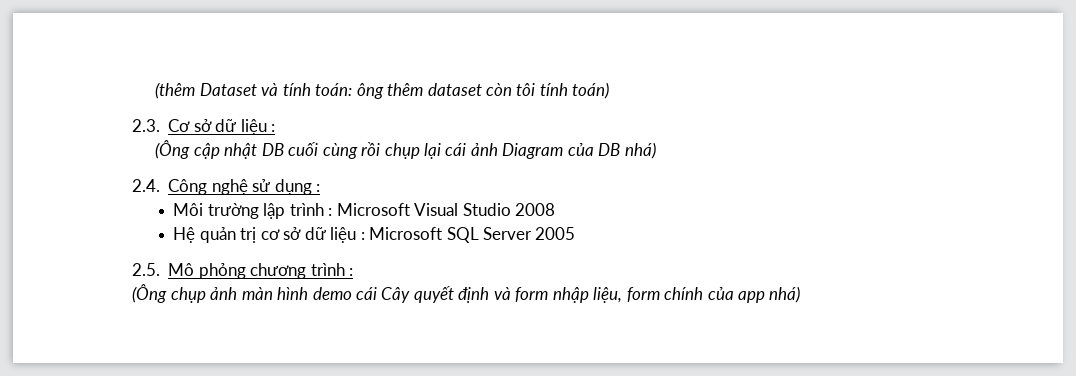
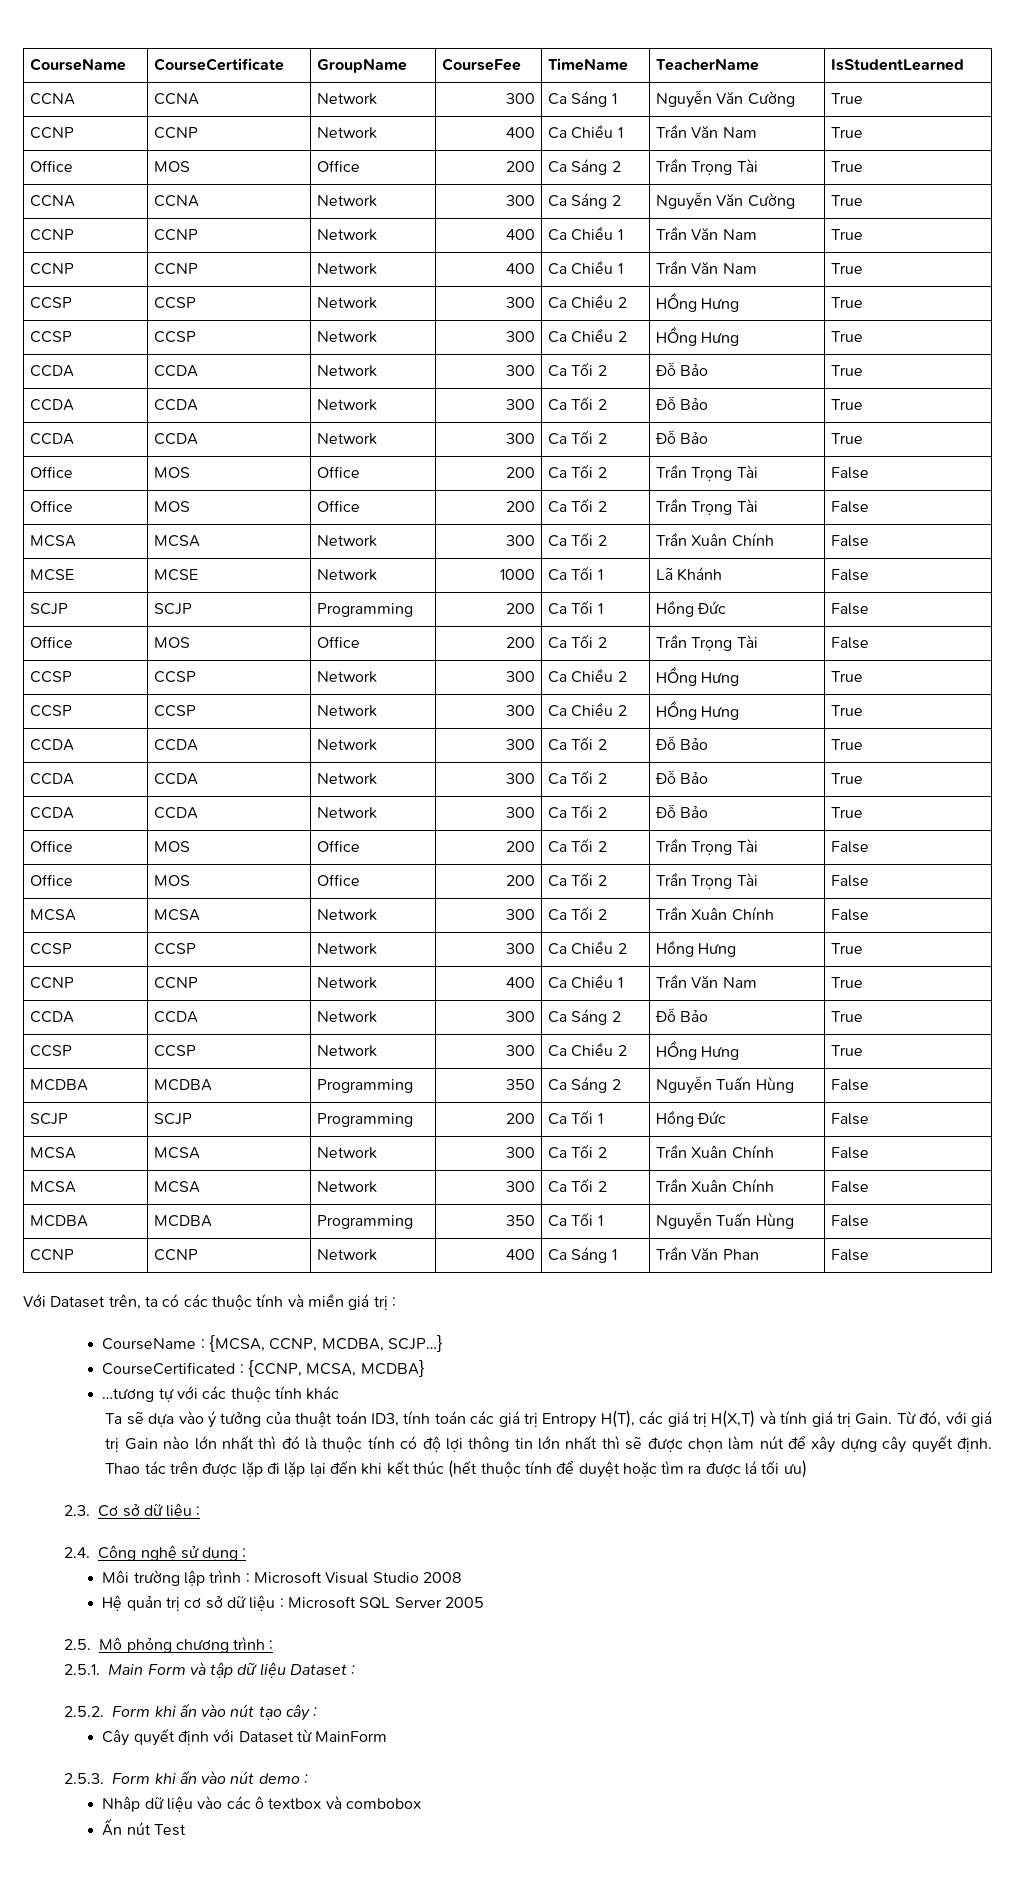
- (thêm Dataset và tính toán: ông thêm dataset còn tôi tính toán)
+ CourseName | CourseCertificate | GroupName | CourseFee | TimeName | TeacherName | IsStudentLearned
+ CCNA | CCNA | Network | 300 | Ca Sáng 1 | Nguyễn Văn Cường | True
+ CCNP | CCNP | Network | 400 | Ca Chiều 1 | Trần Văn Nam | True
+ Office | MOS | Office | 200 | Ca Sáng 2 | Trần Trọng Tài | True
+ CCNA | CCNA | Network | 300 | Ca Sáng 2 | Nguyễn Văn Cường | True
+ CCNP | CCNP | Network | 400 | Ca Chiều 1 | Trần Văn Nam | True
+ CCNP | CCNP | Network | 400 | Ca Chiều 1 | Trần Văn Nam | True
+ CCSP | CCSP | Network | 300 | Ca Chiều 2 | HỒng Hưng | True
+ CCSP | CCSP | Network | 300 | Ca Chiều 2 | HỒng Hưng | True
+ CCDA | CCDA | Network | 300 | Ca Tối 2 | Đỗ Bảo | True
+ CCDA | CCDA | Network | 300 | Ca Tối 2 | Đỗ Bảo | True
+ CCDA | CCDA | Network | 300 | Ca Tối 2 | Đỗ Bảo | True
+ Office | MOS | Office | 200 | Ca Tối 2 | Trần Trọng Tài | False
+ Office | MOS | Office | 200 | Ca Tối 2 | Trần Trọng Tài | False
+ MCSA | MCSA | Network | 300 | Ca Tối 2 | Trần Xuân Chính | False
+ MCSE | MCSE | Network | 1000 | Ca Tối 1 | Lã Khánh | False
+ SCJP | SCJP | Programming | 200 | Ca Tối 1 | Hồng Đức | False
+ Office | MOS | Office | 200 | Ca Tối 2 | Trần Trọng Tài | False
+ CCSP | CCSP | Network | 300 | Ca Chiều 2 | HỒng Hưng | True
+ CCSP | CCSP | Network | 300 | Ca Chiều 2 | HỒng Hưng | True
+ CCDA | CCDA | Network | 300 | Ca Tối 2 | Đỗ Bảo | True
+ CCDA | CCDA | Network | 300 | Ca Tối 2 | Đỗ Bảo | True
+ CCDA | CCDA | Network | 300 | Ca Tối 2 | Đỗ Bảo | True
+ Office | MOS | Office | 200 | Ca Tối 2 | Trần Trọng Tài | False
+ Office | MOS | Office | 200 | Ca Tối 2 | Trần Trọng Tài | False
+ MCSA | MCSA | Network | 300 | Ca Tối 2 | Trần Xuân Chính | False
+ CCSP | CCSP | Network | 300 | Ca Chiều 2 | Hồng Hưng | True
+ CCNP | CCNP | Network | 400 | Ca Chiều 1 | Trần Văn Nam | True
+ CCDA | CCDA | Network | 300 | Ca Sáng 2 | Đỗ Bảo | True
+ CCSP | CCSP | Network | 300 | Ca Chiều 2 | HỒng Hưng | True
+ MCDBA | MCDBA | Programming | 350 | Ca Sáng 2 | Nguyễn Tuấn Hùng | False
+ SCJP | SCJP | Programming | 200 | Ca Tối 1 | Hồng Đức | False
+ MCSA | MCSA | Network | 300 | Ca Tối 2 | Trần Xuân Chính | False
+ MCSA | MCSA | Network | 300 | Ca Tối 2 | Trần Xuân Chính | False
+ MCDBA | MCDBA | Programming | 350 | Ca Tối 1 | Nguyễn Tuấn Hùng | False
+ CCNP | CCNP | Network | 400 | Ca Sáng 1 | Trần Văn Phan | False
+ Với Dataset trên, ta có các thuộc tính và miền giá trị :
+ CourseName : {MCSA, CCNP, MCDBA, SCJP…}
+ CourseCertificated : {CCNP, MCSA, MCDBA}
+ …tương tự với các thuộc tính khác
+ Ta sẽ dựa vào ý tưởng của thuật toán ID3, tính toán các giá trị Entropy H(T), các giá trị H(X,T) và tính giá trị Gain. Từ đó, với giá trị Gain nào lớn nhất thì đó là thuộc tính có độ lợi thông tin lớn nhất thì sẽ được chọn làm nút để xây dựng cây quyết định. Thao tác trên được lặp đi lặp lại đến khi kết thúc (hết thuộc tính để duyệt hoặc tìm ra được lá tối ưu)
- (Ông cập nhật DB cuối cùng rồi chụp lại cái ảnh Diagram của DB nhá)
- (Ông chụp ảnh màn hình demo cái Cây quyết định và form nhập liệu, form chính của app nhá)
+ 2.5.1. Main Form và tập dữ liệu Dataset :
+ 2.5.2. Form khi ấn vào nút tạo cây :
+ Cây quyết định với Dataset từ MainForm
+ 2.5.3. Form khi ấn vào nút demo :
+ Nhâp dữ liệu vào các ô textbox và combobox
+ Ấn nút Test

